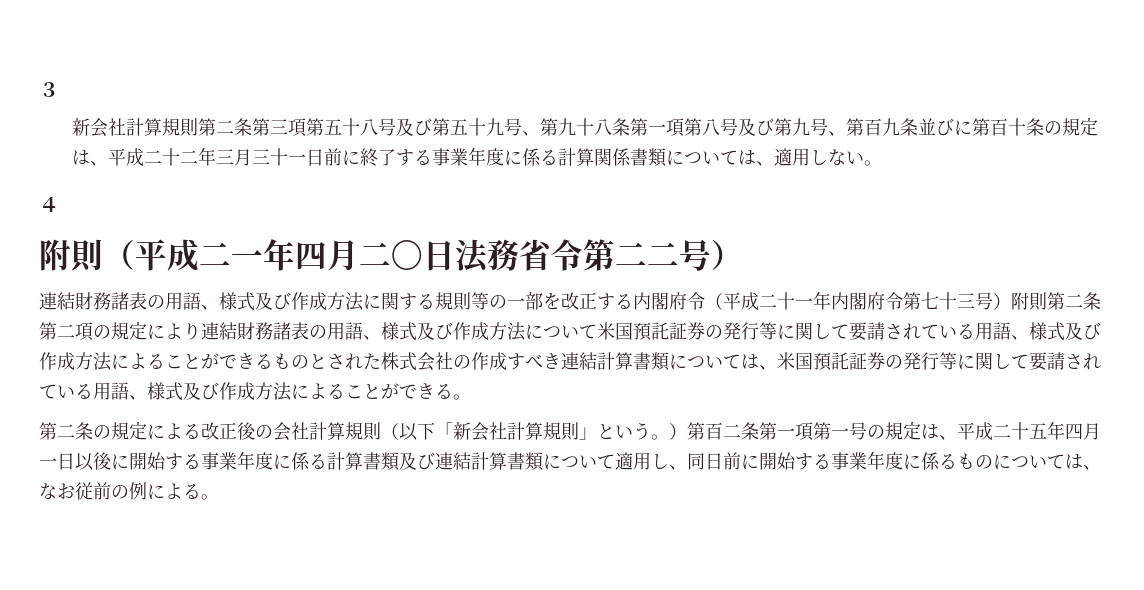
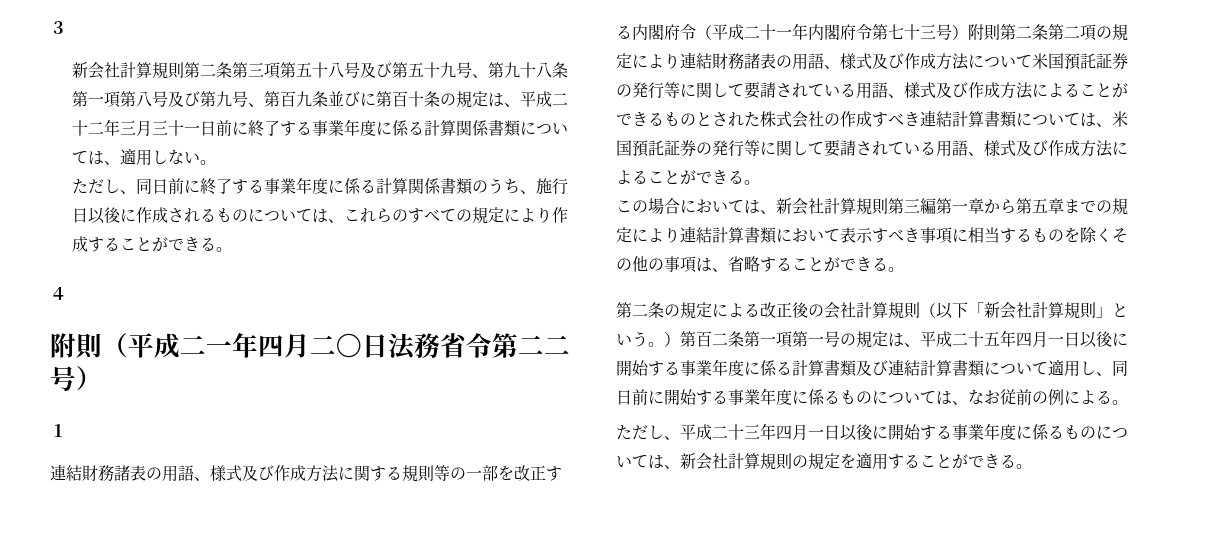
+ ただし、同日前に終了する事業年度に係る計算関係書類のうち、施行日以後に作成されるものについては、これらのすべての規定により作成することができる。
+ １
+ この場合においては、新会社計算規則第三編第一章から第五章までの規定により連結計算書類において表示すべき事項に相当するものを除くその他の事項は、省略することができる。
+ ただし、平成二十三年四月一日以後に開始する事業年度に係るものについては、新会社計算規則の規定を適用することができる。

